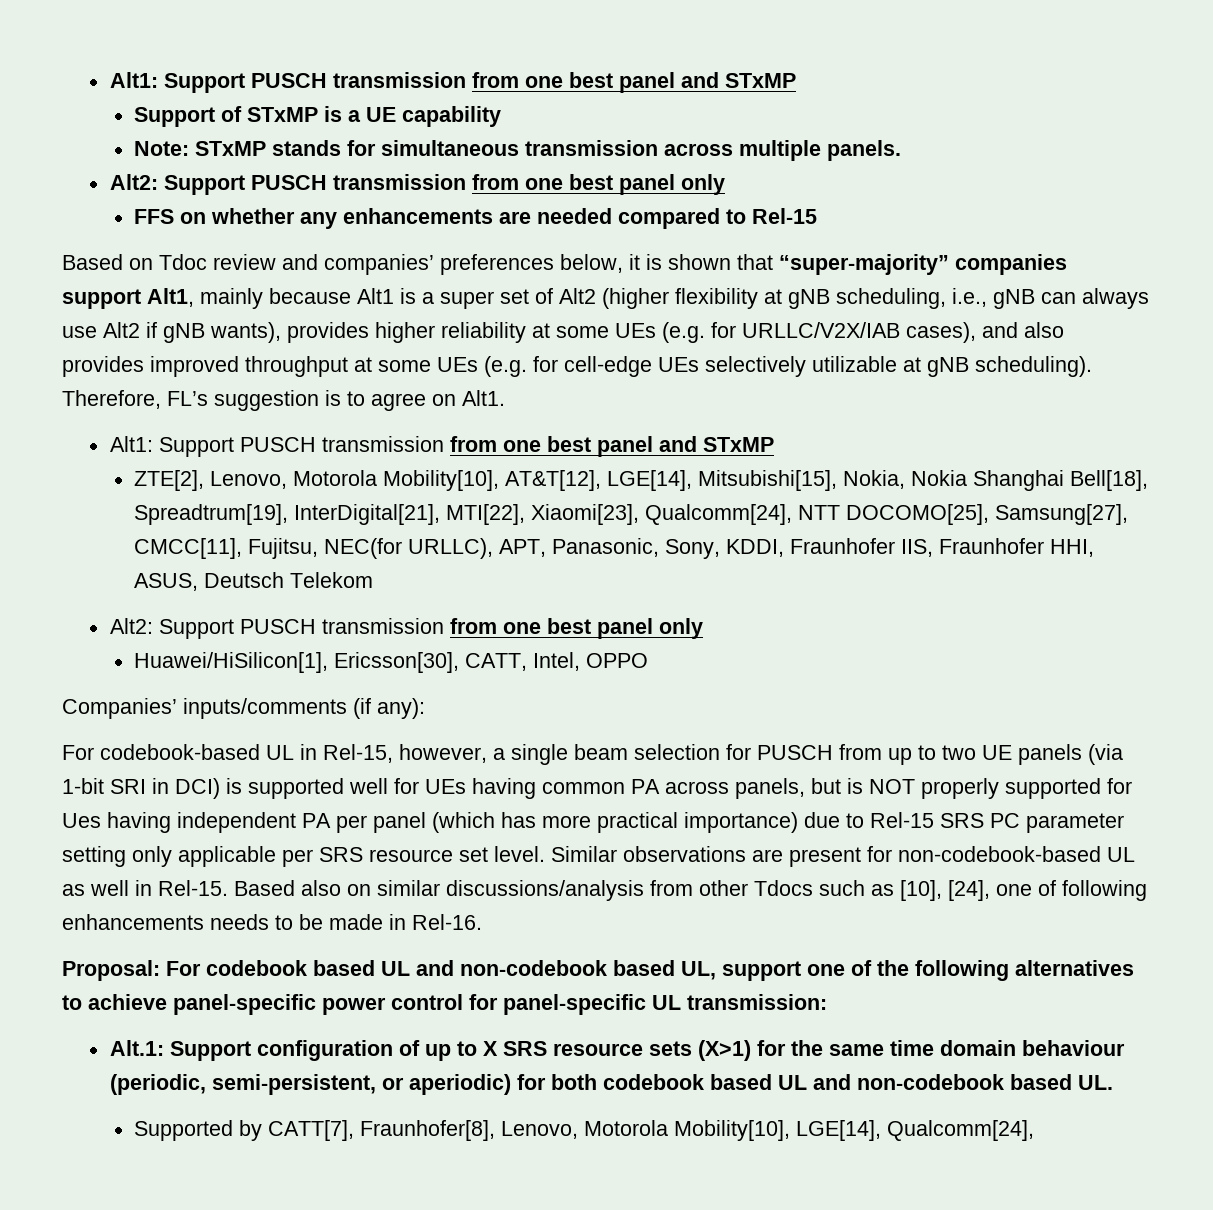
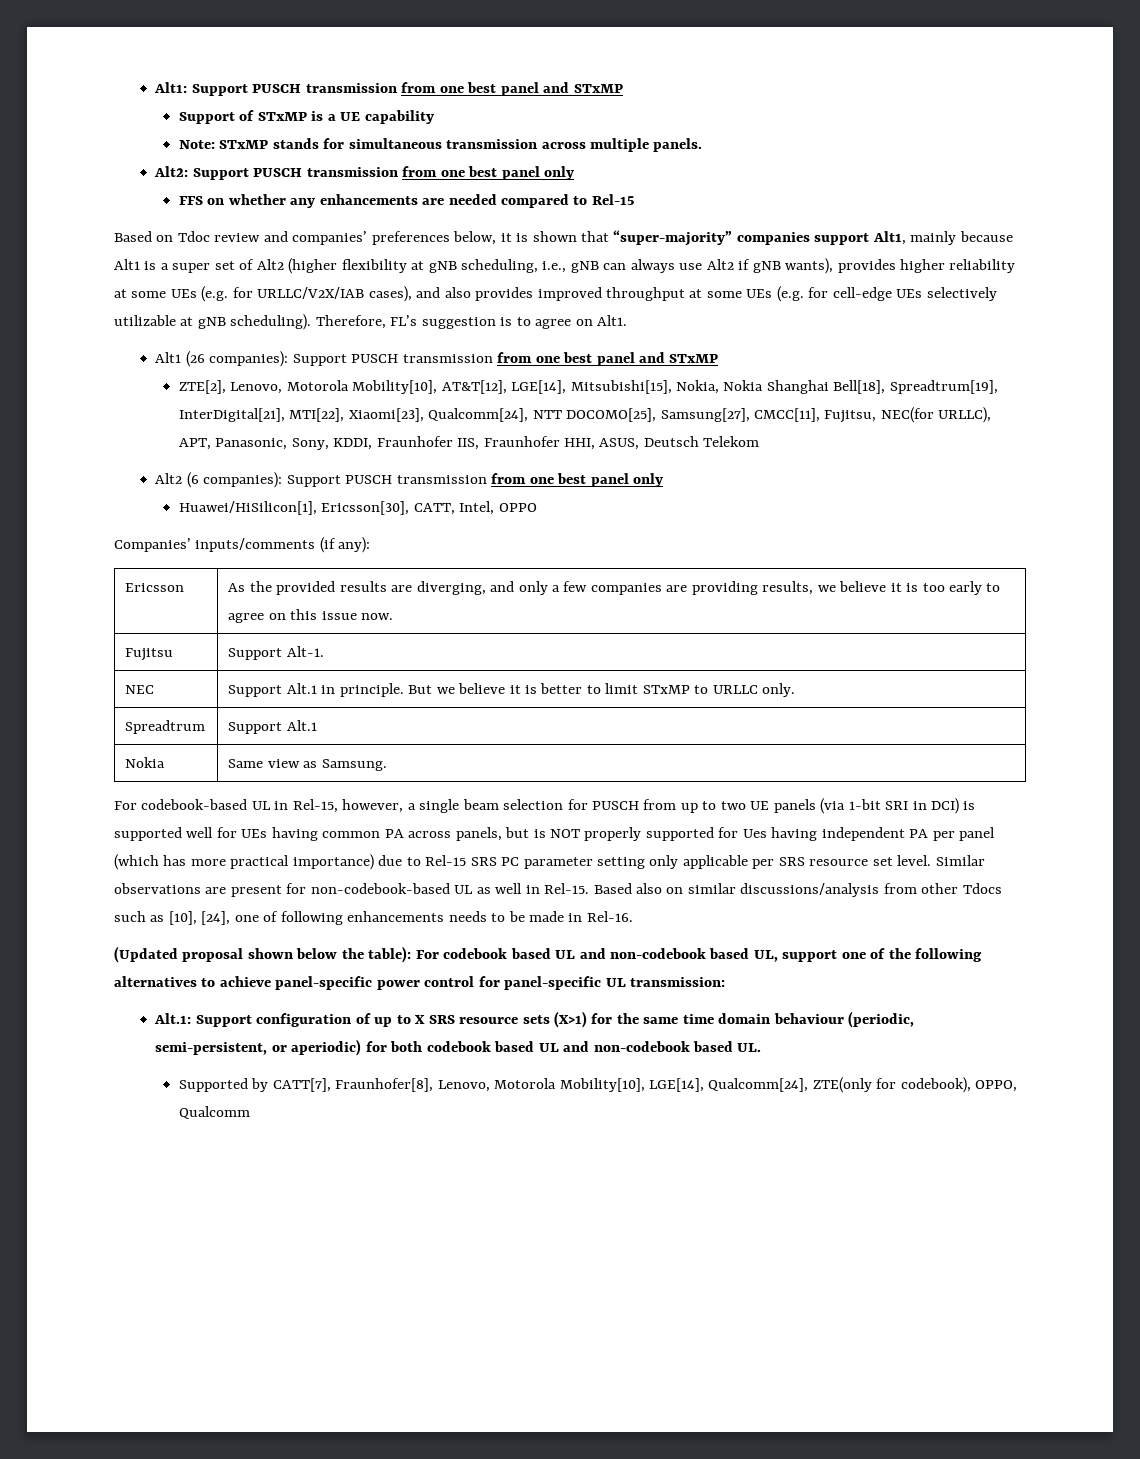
  Therefore, FL’s suggestion is to agree on Alt1.
- Alt1: Support PUSCH transmission from one best panel and STxMP
+ Alt1 (26 companies): Support PUSCH transmission from one best panel and STxMP
  ZTE[2], Lenovo, Motorola Mobility[10], AT&T[12], LGE[14], Mitsubishi[15], Nokia, Nokia Shanghai Bell[18], Spreadtrum[19], InterDigital[21], MTI[22], Xiaomi[23], Qualcomm[24], NTT DOCOMO[25], Samsung[27], CMCC[11], Fujitsu, NEC(for URLLC), APT, Panasonic, Sony, KDDI, Fraunhofer IIS, Fraunhofer HHI, ASUS, Deutsch Telekom
- Alt2: Support PUSCH transmission from one best panel only
+ Alt2 (6 companies): Support PUSCH transmission from one best panel only
+ Ericsson | As the provided results are diverging, and only a few companies are providing results, we believe it is too early to agree on this issue now.
+ Fujitsu | Support Alt-1.
+ NEC | Support Alt.1 in principle. But we believe it is better to limit STxMP to URLLC only.
+ Spreadtrum | Support Alt.1
+ Nokia | Same view as Samsung.
- Proposal: For codebook based UL and non-codebook based UL, support one of the following alternatives to achieve panel-specific power control for panel-specific UL transmission:
+ (Updated proposal shown below the table): For codebook based UL and non-codebook based UL, support one of the following alternatives to achieve panel-specific power control for panel-specific UL transmission:
- Supported by CATT[7], Fraunhofer[8], Lenovo, Motorola Mobility[10], LGE[14], Qualcomm[24],
+ Supported by CATT[7], Fraunhofer[8], Lenovo, Motorola Mobility[10], LGE[14], Qualcomm[24], ZTE(only for codebook), OPPO, Qualcomm

